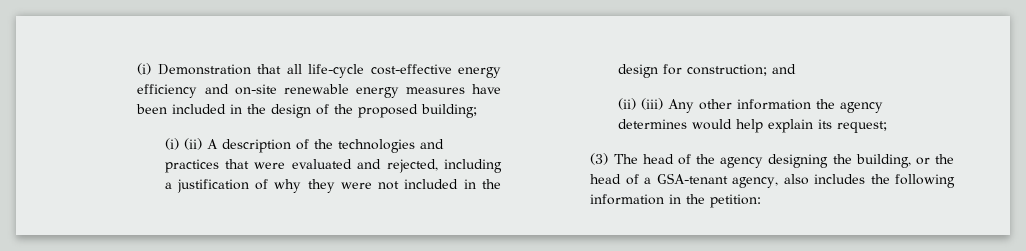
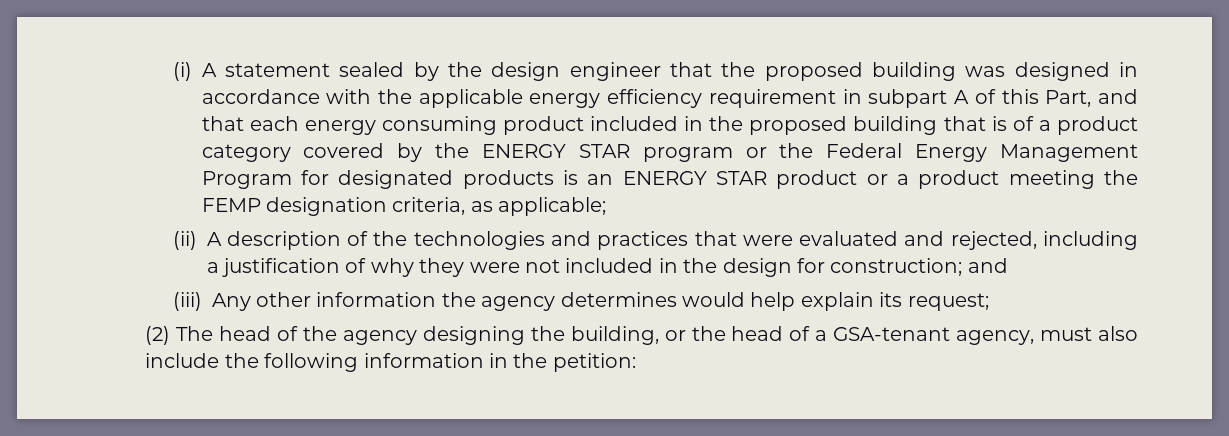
- (i) Demonstration that all life-cycle cost-effective energy efficiency and on-site renewable energy measures have been included in the design of the proposed building;
- (i) (ii) A description of the technologies and practices that were evaluated and rejected, including a justification of why they were not included in the design for construction; and
+ (i) A statement sealed by the design engineer that the proposed building was designed in accordance with the applicable energy efficiency requirement in subpart A of this Part, and that each energy consuming product included in the proposed building that is of a product category covered by the ENERGY STAR program or the Federal Energy Management Program for designated products is an ENERGY STAR product or a product meeting the FEMP designation criteria, as applicable;
+ (ii) A description of the technologies and practices that were evaluated and rejected, including a justification of why they were not included in the design for construction; and
- (ii) (iii) Any other information the agency determines would help explain its request;
+ (iii) Any other information the agency determines would help explain its request;
- (3) The head of the agency designing the building, or the head of a GSA-tenant agency, also includes the following information in the petition:
+ (2) The head of the agency designing the building, or the head of a GSA-tenant agency, must also include the following information in the petition:

